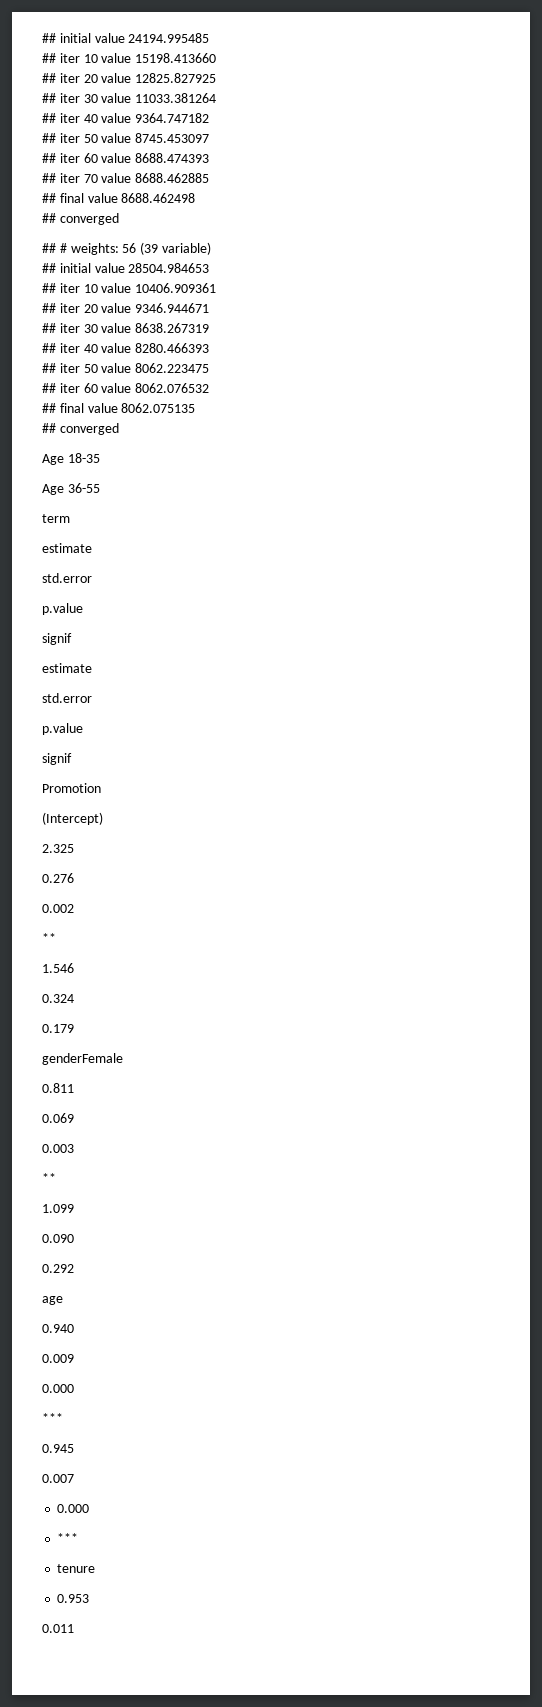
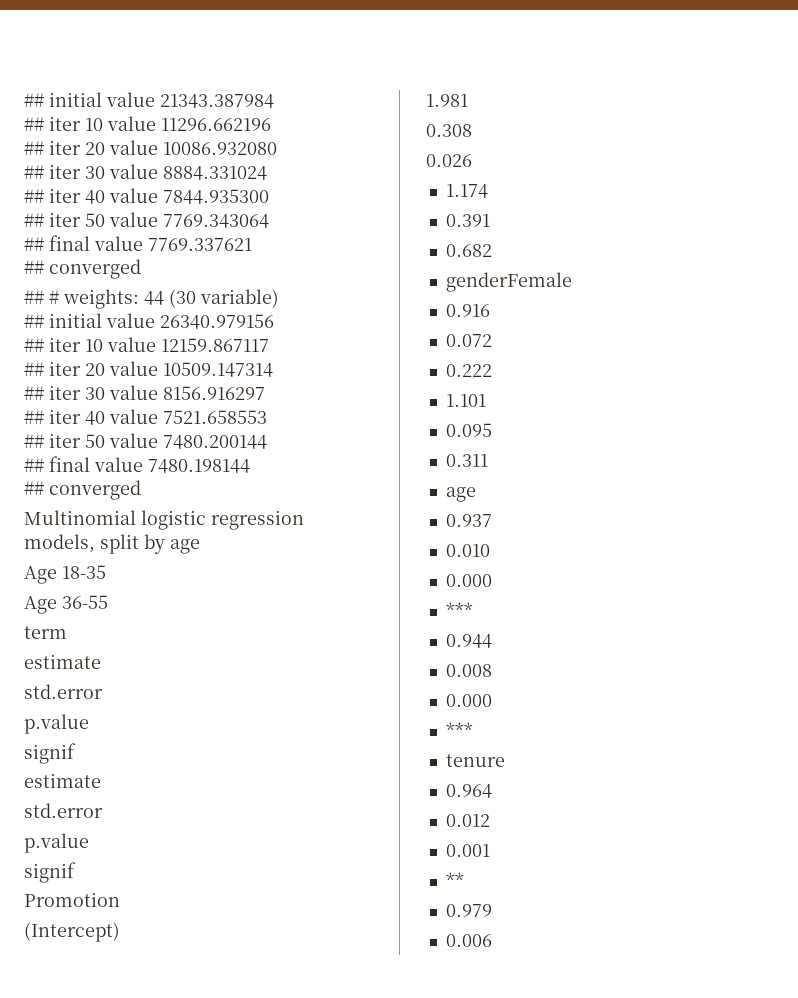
- ## initial value 24194.995485
- ## iter 10 value 15198.413660
- ## iter 20 value 12825.827925
- ## iter 30 value 11033.381264
- ## iter 40 value 9364.747182
- ## iter 50 value 8745.453097
- ## iter 60 value 8688.474393
- ## iter 70 value 8688.462885
- ## final value 8688.462498
+ ## initial value 21343.387984
+ ## iter 10 value 11296.662196
+ ## iter 20 value 10086.932080
+ ## iter 30 value 8884.331024
+ ## iter 40 value 7844.935300
+ ## iter 50 value 7769.343064
+ ## final value 7769.337621
- ## # weights: 56 (39 variable)
+ ## # weights: 44 (30 variable)
- ## initial value 28504.984653
- ## iter 10 value 10406.909361
- ## iter 20 value 9346.944671
- ## iter 30 value 8638.267319
- ## iter 40 value 8280.466393
- ## iter 50 value 8062.223475
- ## iter 60 value 8062.076532
- ## final value 8062.075135
+ ## initial value 26340.979156
+ ## iter 10 value 12159.867117
+ ## iter 20 value 10509.147314
+ ## iter 30 value 8156.916297
+ ## iter 40 value 7521.658553
+ ## iter 50 value 7480.200144
+ ## final value 7480.198144
  ## converged
+ Multinomial logistic regression models, split by age
- 2.325
- 0.276
- 0.002
- **
- 1.546
- 0.324
- 0.179
+ 1.981
+ 0.308
+ 0.026
+ 1.174
+ 0.391
+ 0.682
  genderFemale
- 0.811
- 0.069
- 0.003
- **
- 1.099
- 0.090
- 0.292
+ 0.916
+ 0.072
+ 0.222
+ 1.101
+ 0.095
+ 0.311
  age
- 0.940
- 0.009
+ 0.937
+ 0.010
  0.000
  ***
- 0.945
- 0.007
+ 0.944
+ 0.008
- 0.953
- 0.011
+ 0.964
+ 0.012
+ 0.001
+ **
+ 0.979
+ 0.006

